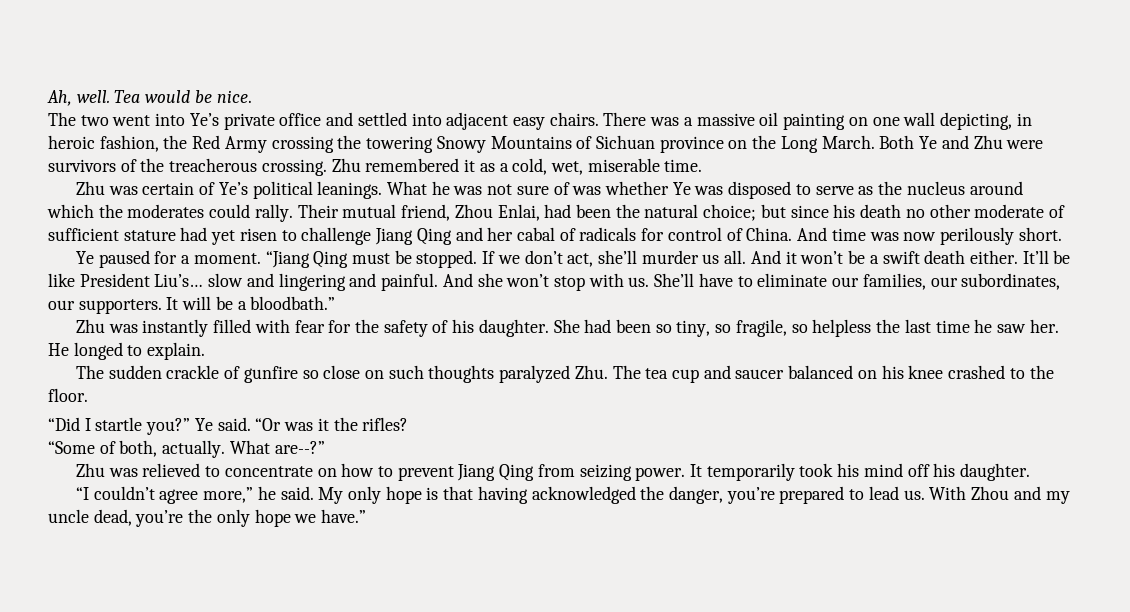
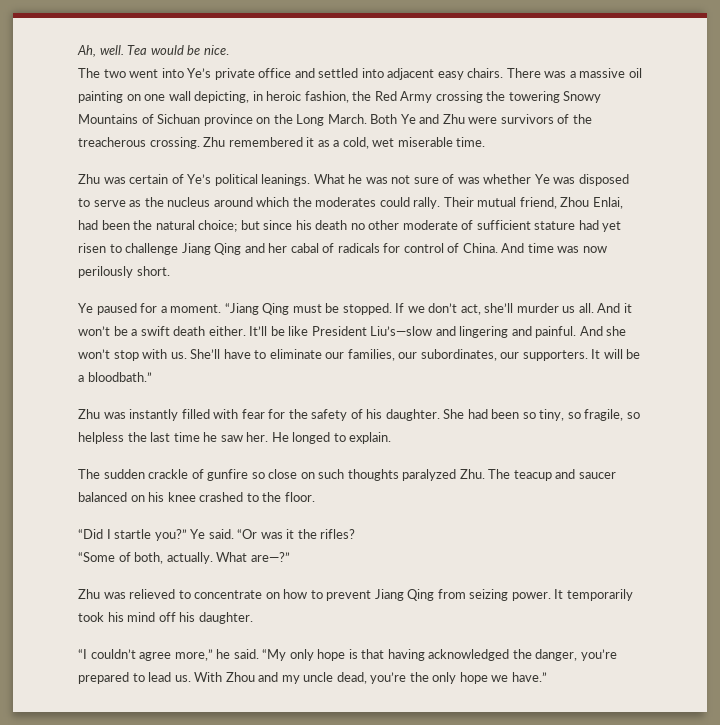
- Zhu remembered it as a cold, wet, miserable time.
+ Zhu remembered it as a cold, wet miserable time.
- It’ll be like President Liu’s… slow and lingering and painful.
+ It’ll be like President Liu’s—slow and lingering and painful.
- The sudden crackle of gunfire so close on such thoughts paralyzed Zhu. The tea cup and saucer balanced on his knee crashed to the floor.
+ The sudden crackle of gunfire so close on such thoughts paralyzed Zhu. The teacup and saucer balanced on his knee crashed to the floor.
- What are--?”
+ What are—?”
- My only hope is that having acknowledged the danger, you’re prepared to lead us.
+ “My only hope is that having acknowledged the danger, you’re prepared to lead us.

